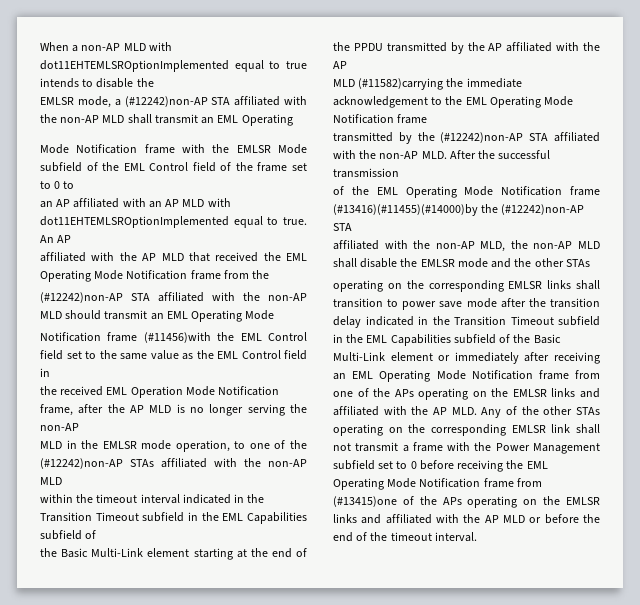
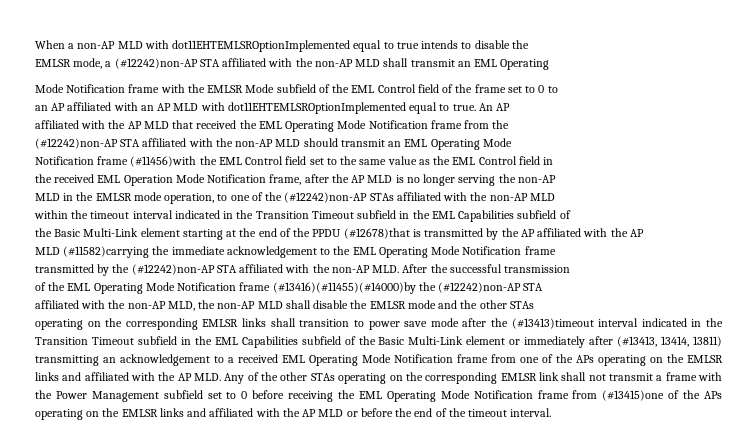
- the Basic Multi-Link element starting at the end of the PPDU transmitted by the AP affiliated with the AP
+ the Basic Multi-Link element starting at the end of the PPDU (#12678)that is transmitted by the AP affiliated with the AP
- operating on the corresponding EMLSR links shall transition to power save mode after the transition delay indicated in the Transition Timeout subfield in the EML Capabilities subfield of the Basic Multi-Link element or immediately after receiving an EML Operating Mode Notification frame from one of the APs operating on the EMLSR links and affiliated with the AP MLD. Any of the other STAs operating on the corresponding EMLSR link shall not transmit a frame with the Power Management subfield set to 0 before receiving the EML Operating Mode Notification frame from (#13415)one of the APs operating on the EMLSR links and affiliated with the AP MLD or before the end of the timeout interval.
+ operating on the corresponding EMLSR links shall transition to power save mode after the (#13413)timeout interval indicated in the Transition Timeout subfield in the EML Capabilities subfield of the Basic Multi-Link element or immediately after (#13413, 13414, 13811) transmitting an acknowledgement to a received EML Operating Mode Notification frame from one of the APs operating on the EMLSR links and affiliated with the AP MLD. Any of the other STAs operating on the corresponding EMLSR link shall not transmit a frame with the Power Management subfield set to 0 before receiving the EML Operating Mode Notification frame from (#13415)one of the APs operating on the EMLSR links and affiliated with the AP MLD or before the end of the timeout interval.

